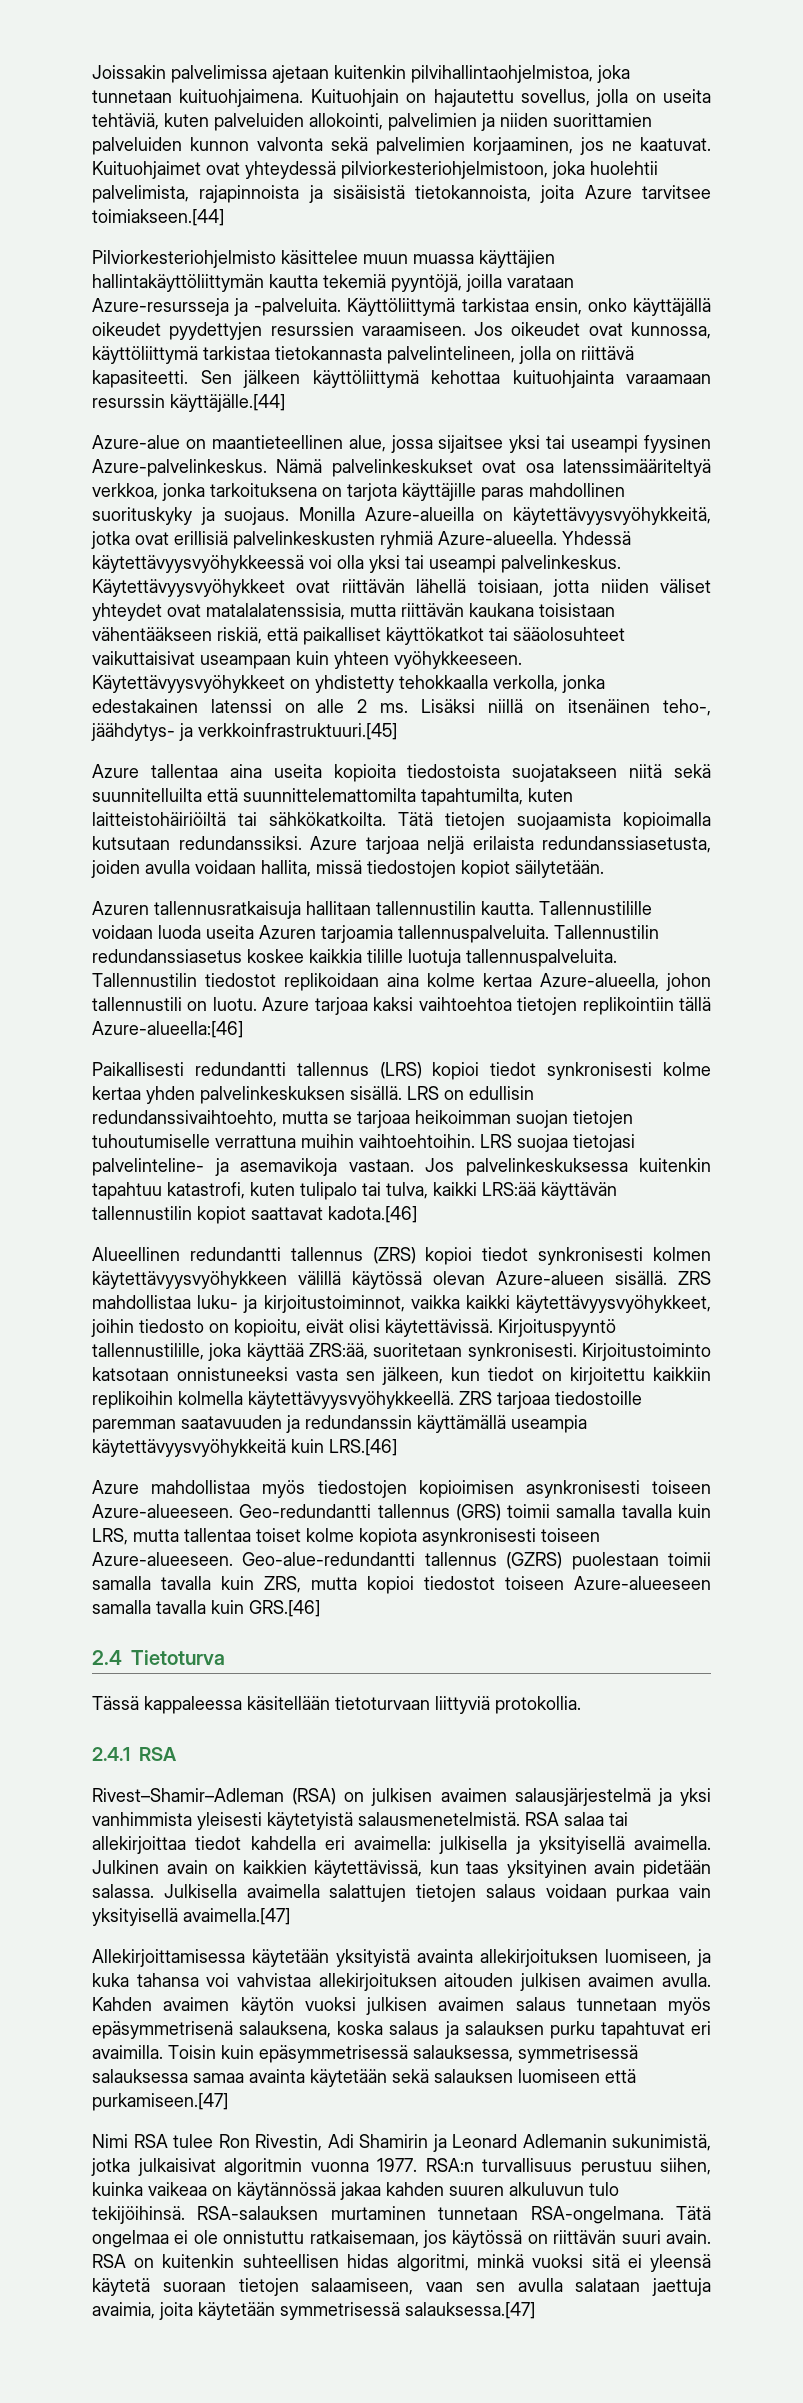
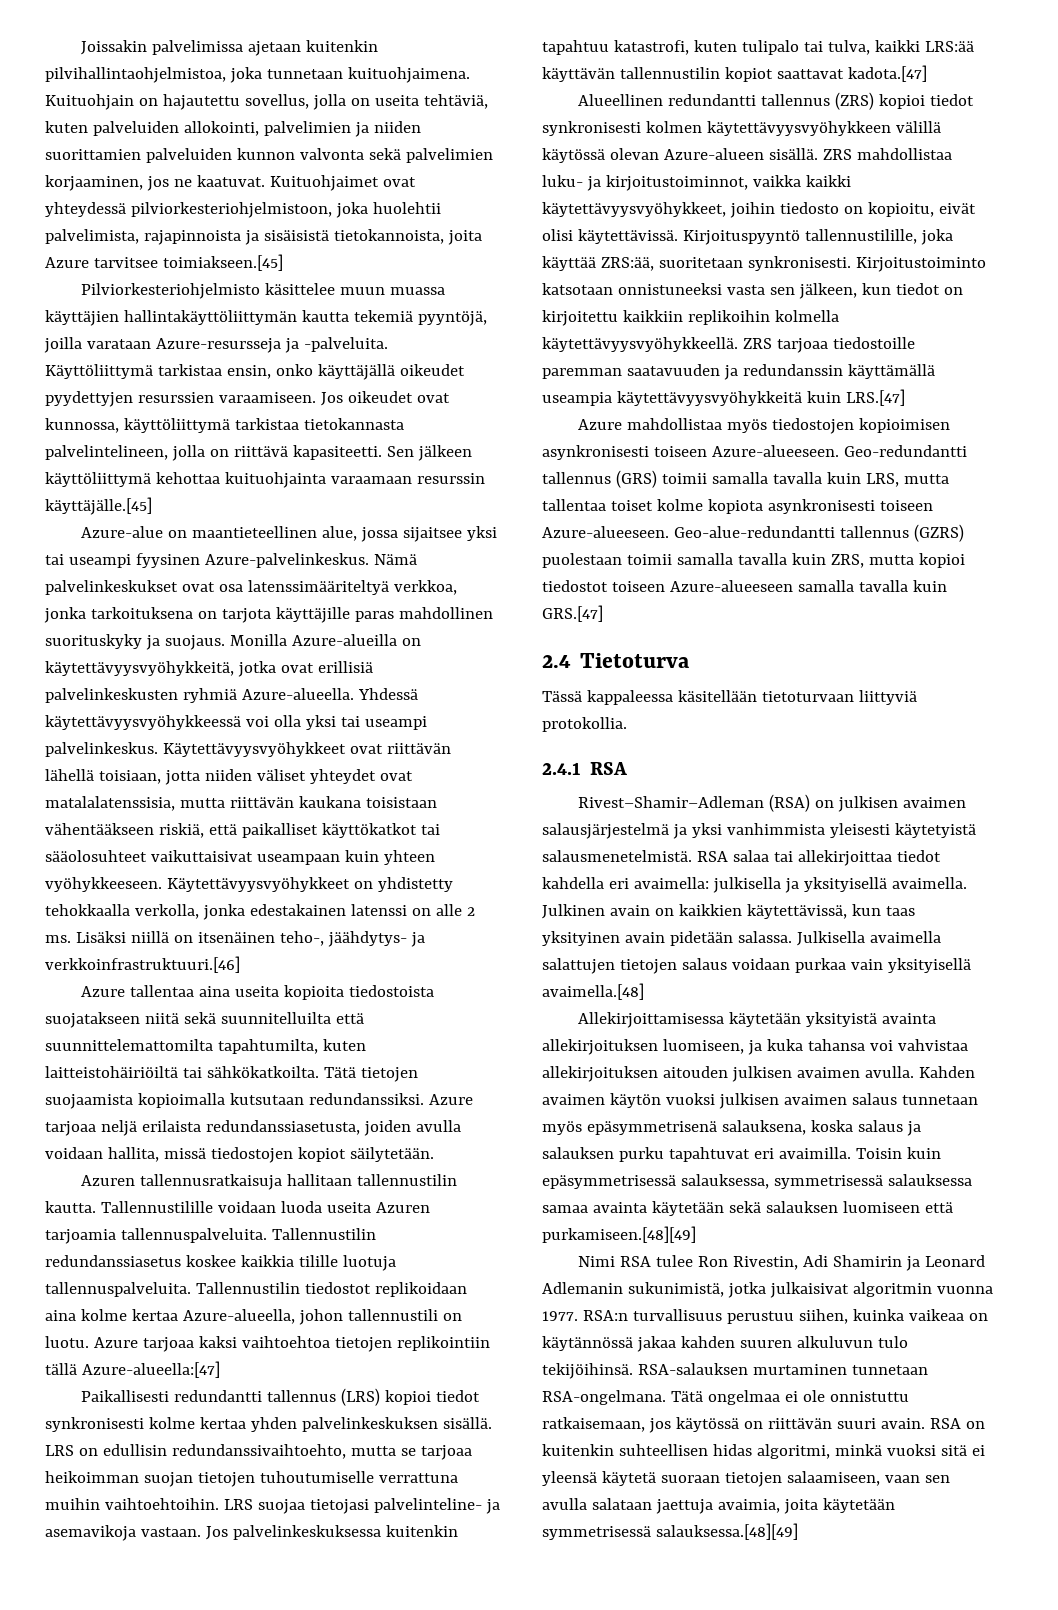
- Kuituohjaimet ovat yhteydessä pilviorkesteriohjelmistoon, joka huolehtii palvelimista, rajapinnoista ja sisäisistä tietokannoista, joita Azure tarvitsee toimiakseen.[44]
+ Kuituohjaimet ovat yhteydessä pilviorkesteriohjelmistoon, joka huolehtii palvelimista, rajapinnoista ja sisäisistä tietokannoista, joita Azure tarvitsee toimiakseen.[45]
- Sen jälkeen käyttöliittymä kehottaa kuituohjainta varaamaan resurssin käyttäjälle.[44]
+ Sen jälkeen käyttöliittymä kehottaa kuituohjainta varaamaan resurssin käyttäjälle.[45]
- Lisäksi niillä on itsenäinen teho-, jäähdytys- ja verkkoinfrastruktuuri.[45]
+ Lisäksi niillä on itsenäinen teho-, jäähdytys- ja verkkoinfrastruktuuri.[46]
- Azure tarjoaa kaksi vaihtoehtoa tietojen replikointiin tällä Azure-alueella:[46]
+ Azure tarjoaa kaksi vaihtoehtoa tietojen replikointiin tällä Azure-alueella:[47]
- Jos palvelinkeskuksessa kuitenkin tapahtuu katastrofi, kuten tulipalo tai tulva, kaikki LRS:ää käyttävän tallennustilin kopiot saattavat kadota.[46]
+ Jos palvelinkeskuksessa kuitenkin tapahtuu katastrofi, kuten tulipalo tai tulva, kaikki LRS:ää käyttävän tallennustilin kopiot saattavat kadota.[47]
- ZRS tarjoaa tiedostoille paremman saatavuuden ja redundanssin käyttämällä useampia käytettävyysvyöhykkeitä kuin LRS.[46]
+ ZRS tarjoaa tiedostoille paremman saatavuuden ja redundanssin käyttämällä useampia käytettävyysvyöhykkeitä kuin LRS.[47]
- Geo-alue-redundantti tallennus (GZRS) puolestaan toimii samalla tavalla kuin ZRS, mutta kopioi tiedostot toiseen Azure-alueeseen samalla tavalla kuin GRS.[46]
+ Geo-alue-redundantti tallennus (GZRS) puolestaan toimii samalla tavalla kuin ZRS, mutta kopioi tiedostot toiseen Azure-alueeseen samalla tavalla kuin GRS.[47]
- Julkisella avaimella salattujen tietojen salaus voidaan purkaa vain yksityisellä avaimella.[47]
+ Julkisella avaimella salattujen tietojen salaus voidaan purkaa vain yksityisellä avaimella.[48]
- Toisin kuin epäsymmetrisessä salauksessa, symmetrisessä salauksessa samaa avainta käytetään sekä salauksen luomiseen että purkamiseen.[47]
+ Toisin kuin epäsymmetrisessä salauksessa, symmetrisessä salauksessa samaa avainta käytetään sekä salauksen luomiseen että purkamiseen.[48][49]
- RSA on kuitenkin suhteellisen hidas algoritmi, minkä vuoksi sitä ei yleensä käytetä suoraan tietojen salaamiseen, vaan sen avulla salataan jaettuja avaimia, joita käytetään symmetrisessä salauksessa.[47]
+ RSA on kuitenkin suhteellisen hidas algoritmi, minkä vuoksi sitä ei yleensä käytetä suoraan tietojen salaamiseen, vaan sen avulla salataan jaettuja avaimia, joita käytetään symmetrisessä salauksessa.[48][49]

